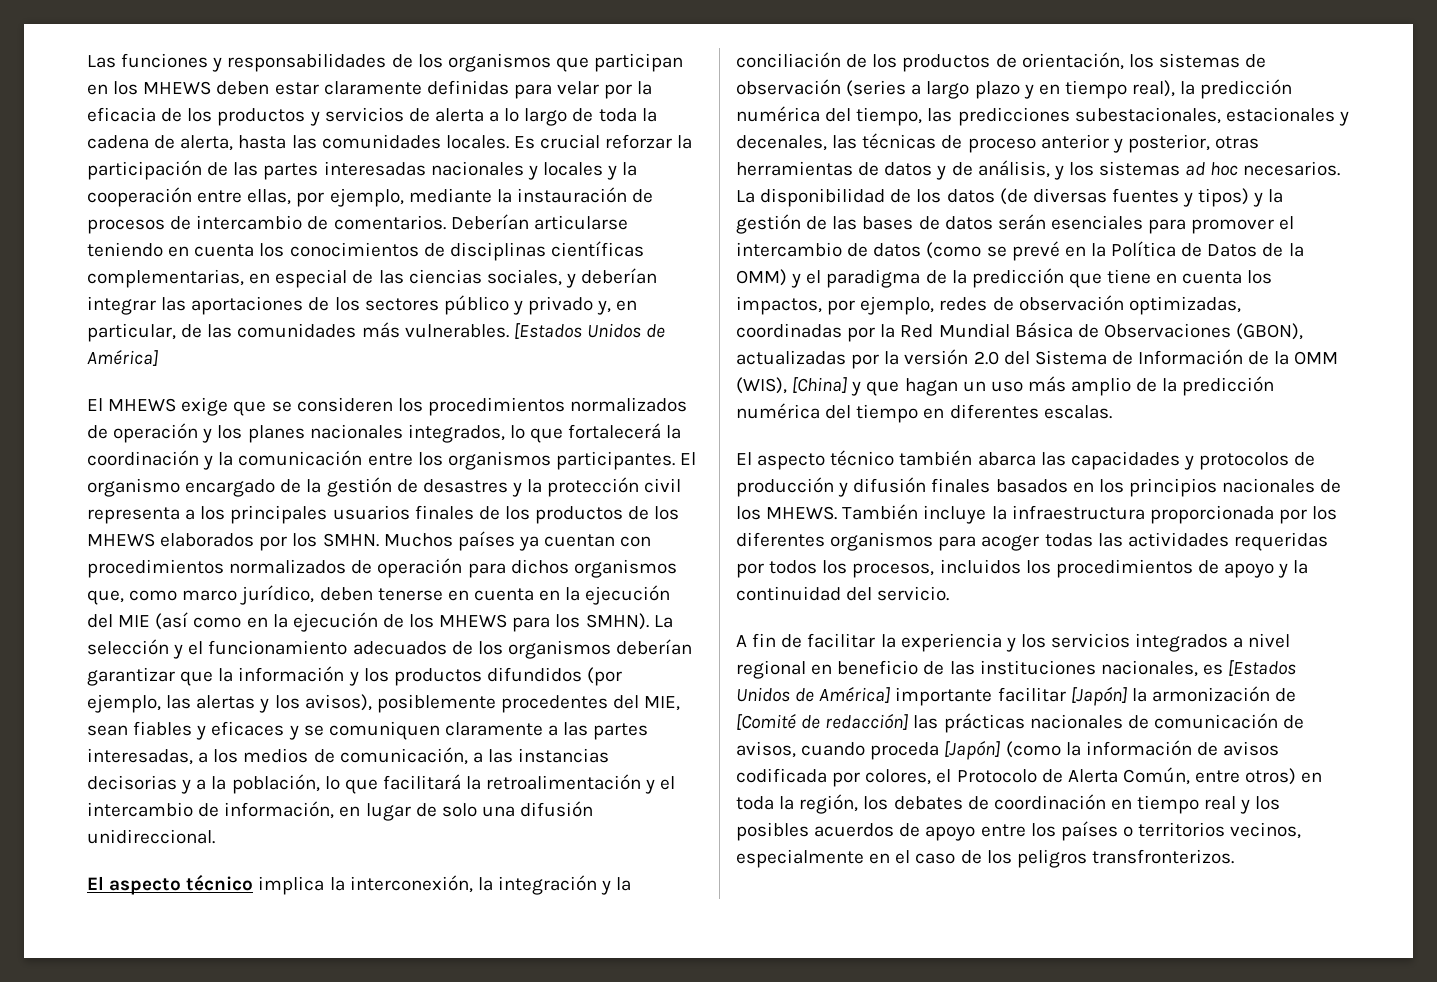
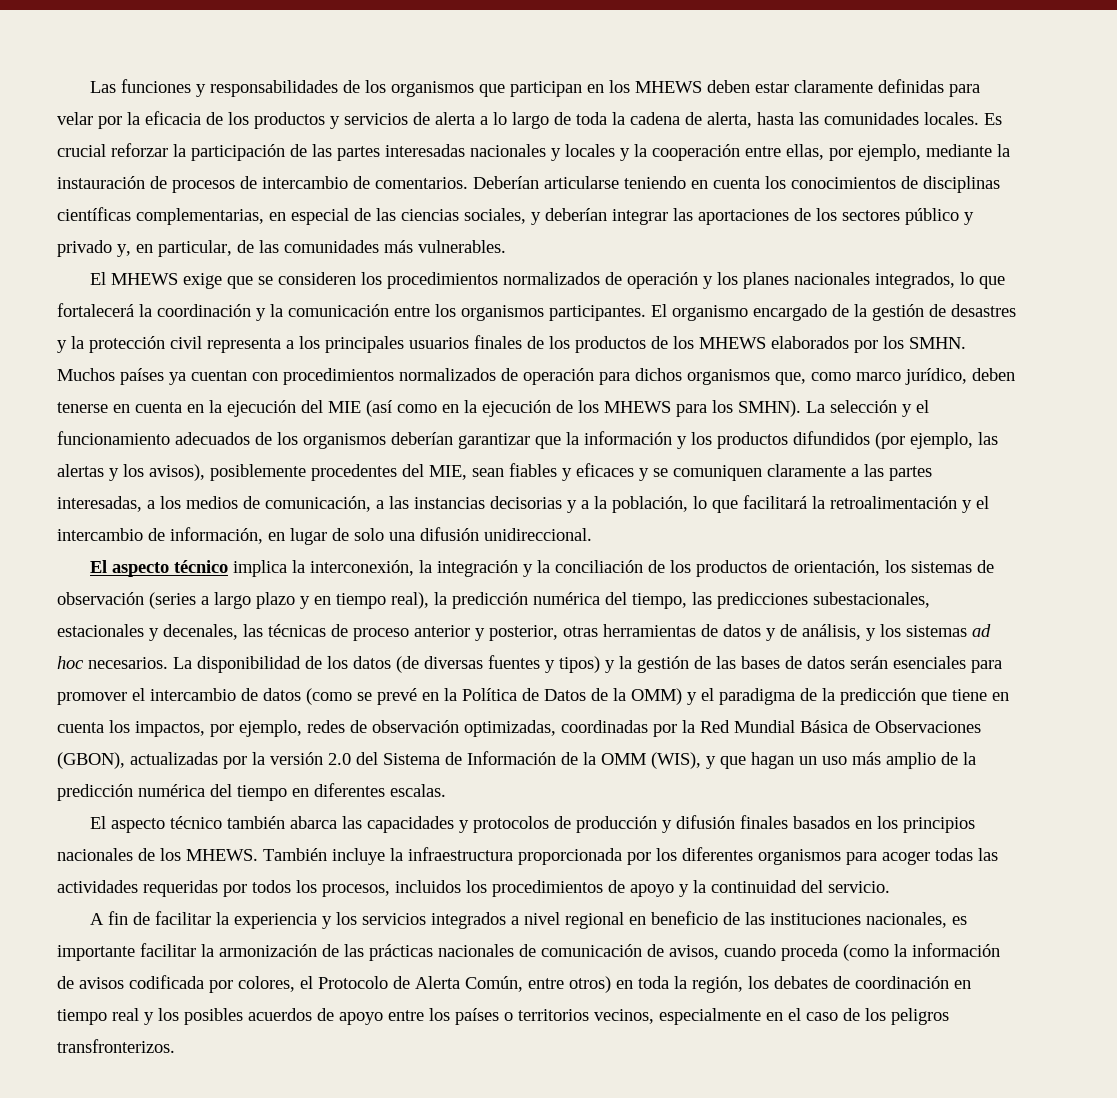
- Deberían articularse teniendo en cuenta los conocimientos de disciplinas científicas complementarias, en especial de las ciencias sociales, y deberían integrar las aportaciones de los sectores público y privado y, en particular, de las comunidades más vulnerables. [Estados Unidos de América]
+ Deberían articularse teniendo en cuenta los conocimientos de disciplinas científicas complementarias, en especial de las ciencias sociales, y deberían integrar las aportaciones de los sectores público y privado y, en particular, de las comunidades más vulnerables.
- La disponibilidad de los datos (de diversas fuentes y tipos) y la gestión de las bases de datos serán esenciales para promover el intercambio de datos (como se prevé en la Política de Datos de la OMM) y el paradigma de la predicción que tiene en cuenta los impactos, por ejemplo, redes de observación optimizadas, coordinadas por la Red Mundial Básica de Observaciones (GBON), actualizadas por la versión 2.0 del Sistema de Información de la OMM (WIS), [China] y que hagan un uso más amplio de la predicción numérica del tiempo en diferentes escalas.
+ La disponibilidad de los datos (de diversas fuentes y tipos) y la gestión de las bases de datos serán esenciales para promover el intercambio de datos (como se prevé en la Política de Datos de la OMM) y el paradigma de la predicción que tiene en cuenta los impactos, por ejemplo, redes de observación optimizadas, coordinadas por la Red Mundial Básica de Observaciones (GBON), actualizadas por la versión 2.0 del Sistema de Información de la OMM (WIS), y que hagan un uso más amplio de la predicción numérica del tiempo en diferentes escalas.
- A fin de facilitar la experiencia y los servicios integrados a nivel regional en beneficio de las instituciones nacionales, es [Estados Unidos de América] importante facilitar [Japón] la armonización de [Comité de redacción] las prácticas nacionales de comunicación de avisos, cuando proceda [Japón] (como la información de avisos codificada por colores, el Protocolo de Alerta Común, entre otros) en toda la región, los debates de coordinación en tiempo real y los posibles acuerdos de apoyo entre los países o territorios vecinos, especialmente en el caso de los peligros transfronterizos.
+ A fin de facilitar la experiencia y los servicios integrados a nivel regional en beneficio de las instituciones nacionales, es importante facilitar la armonización de las prácticas nacionales de comunicación de avisos, cuando proceda (como la información de avisos codificada por colores, el Protocolo de Alerta Común, entre otros) en toda la región, los debates de coordinación en tiempo real y los posibles acuerdos de apoyo entre los países o territorios vecinos, especialmente en el caso de los peligros transfronterizos.

